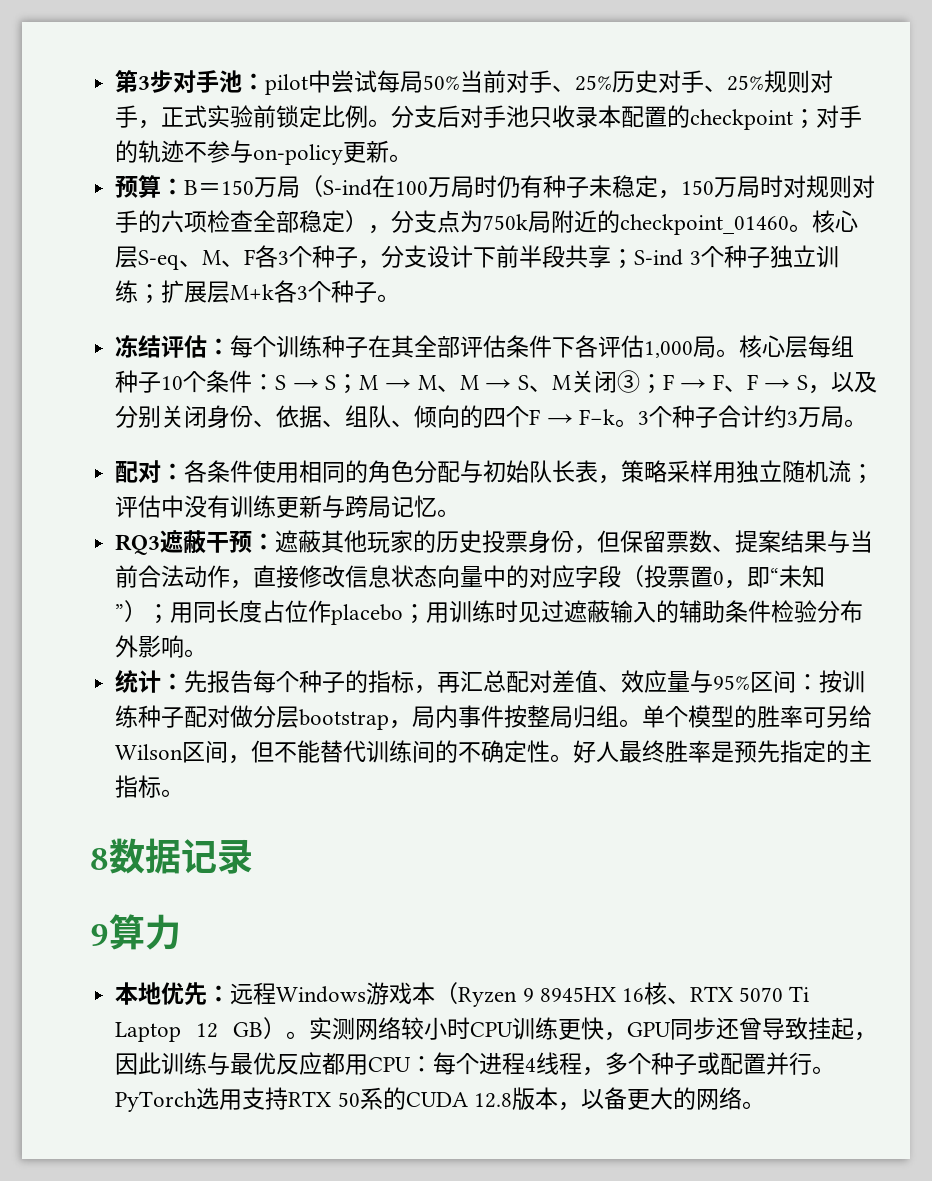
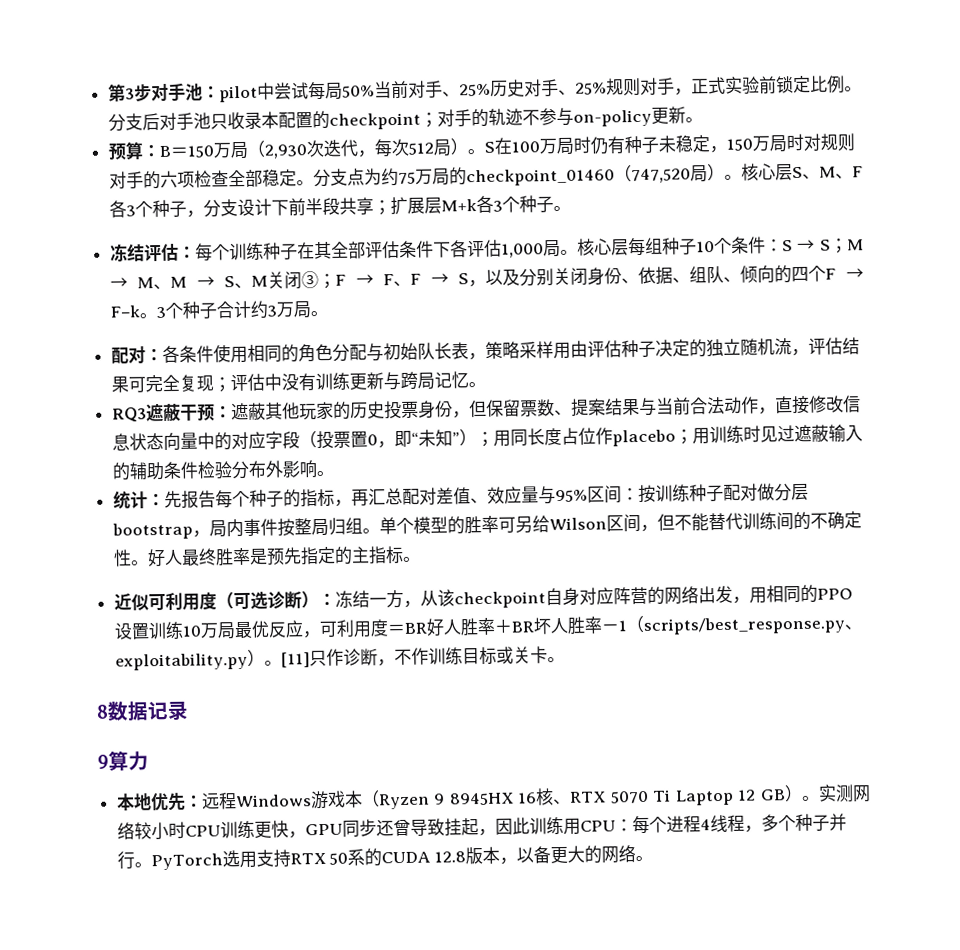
- 预算：B＝150万局（S-ind在100万局时仍有种子未稳定，150万局时对规则对手的六项检查全部稳定），分支点为750k局附近的checkpoint_01460。核心层S-eq、M、F各3个种子，分支设计下前半段共享；S-ind 3个种子独立训练；扩展层M+k各3个种子。
+ 预算：B＝150万局（2,930次迭代，每次512局）。S在100万局时仍有种子未稳定，150万局时对规则对手的六项检查全部稳定。分支点为约75万局的checkpoint_01460（747,520局）。核心层S、M、F各3个种子，分支设计下前半段共享；扩展层M+k各3个种子。
- 配对：各条件使用相同的角色分配与初始队长表，策略采样用独立随机流；评估中没有训练更新与跨局记忆。
+ 配对：各条件使用相同的角色分配与初始队长表，策略采样用由评估种子决定的独立随机流，评估结果可完全复现；评估中没有训练更新与跨局记忆。
+ 近似可利用度（可选诊断）：冻结一方，从该checkpoint自身对应阵营的网络出发，用相同的PPO设置训练10万局最优反应，可利用度＝BR好人胜率＋BR坏人胜率－1（scripts/best_response.py、exploitability.py）。[11]只作诊断，不作训练目标或关卡。
- 实测网络较小时CPU训练更快，GPU同步还曾导致挂起，因此训练与最优反应都用CPU：每个进程4线程，多个种子或配置并行。
+ 实测网络较小时CPU训练更快，GPU同步还曾导致挂起，因此训练用CPU：每个进程4线程，多个种子并行。

